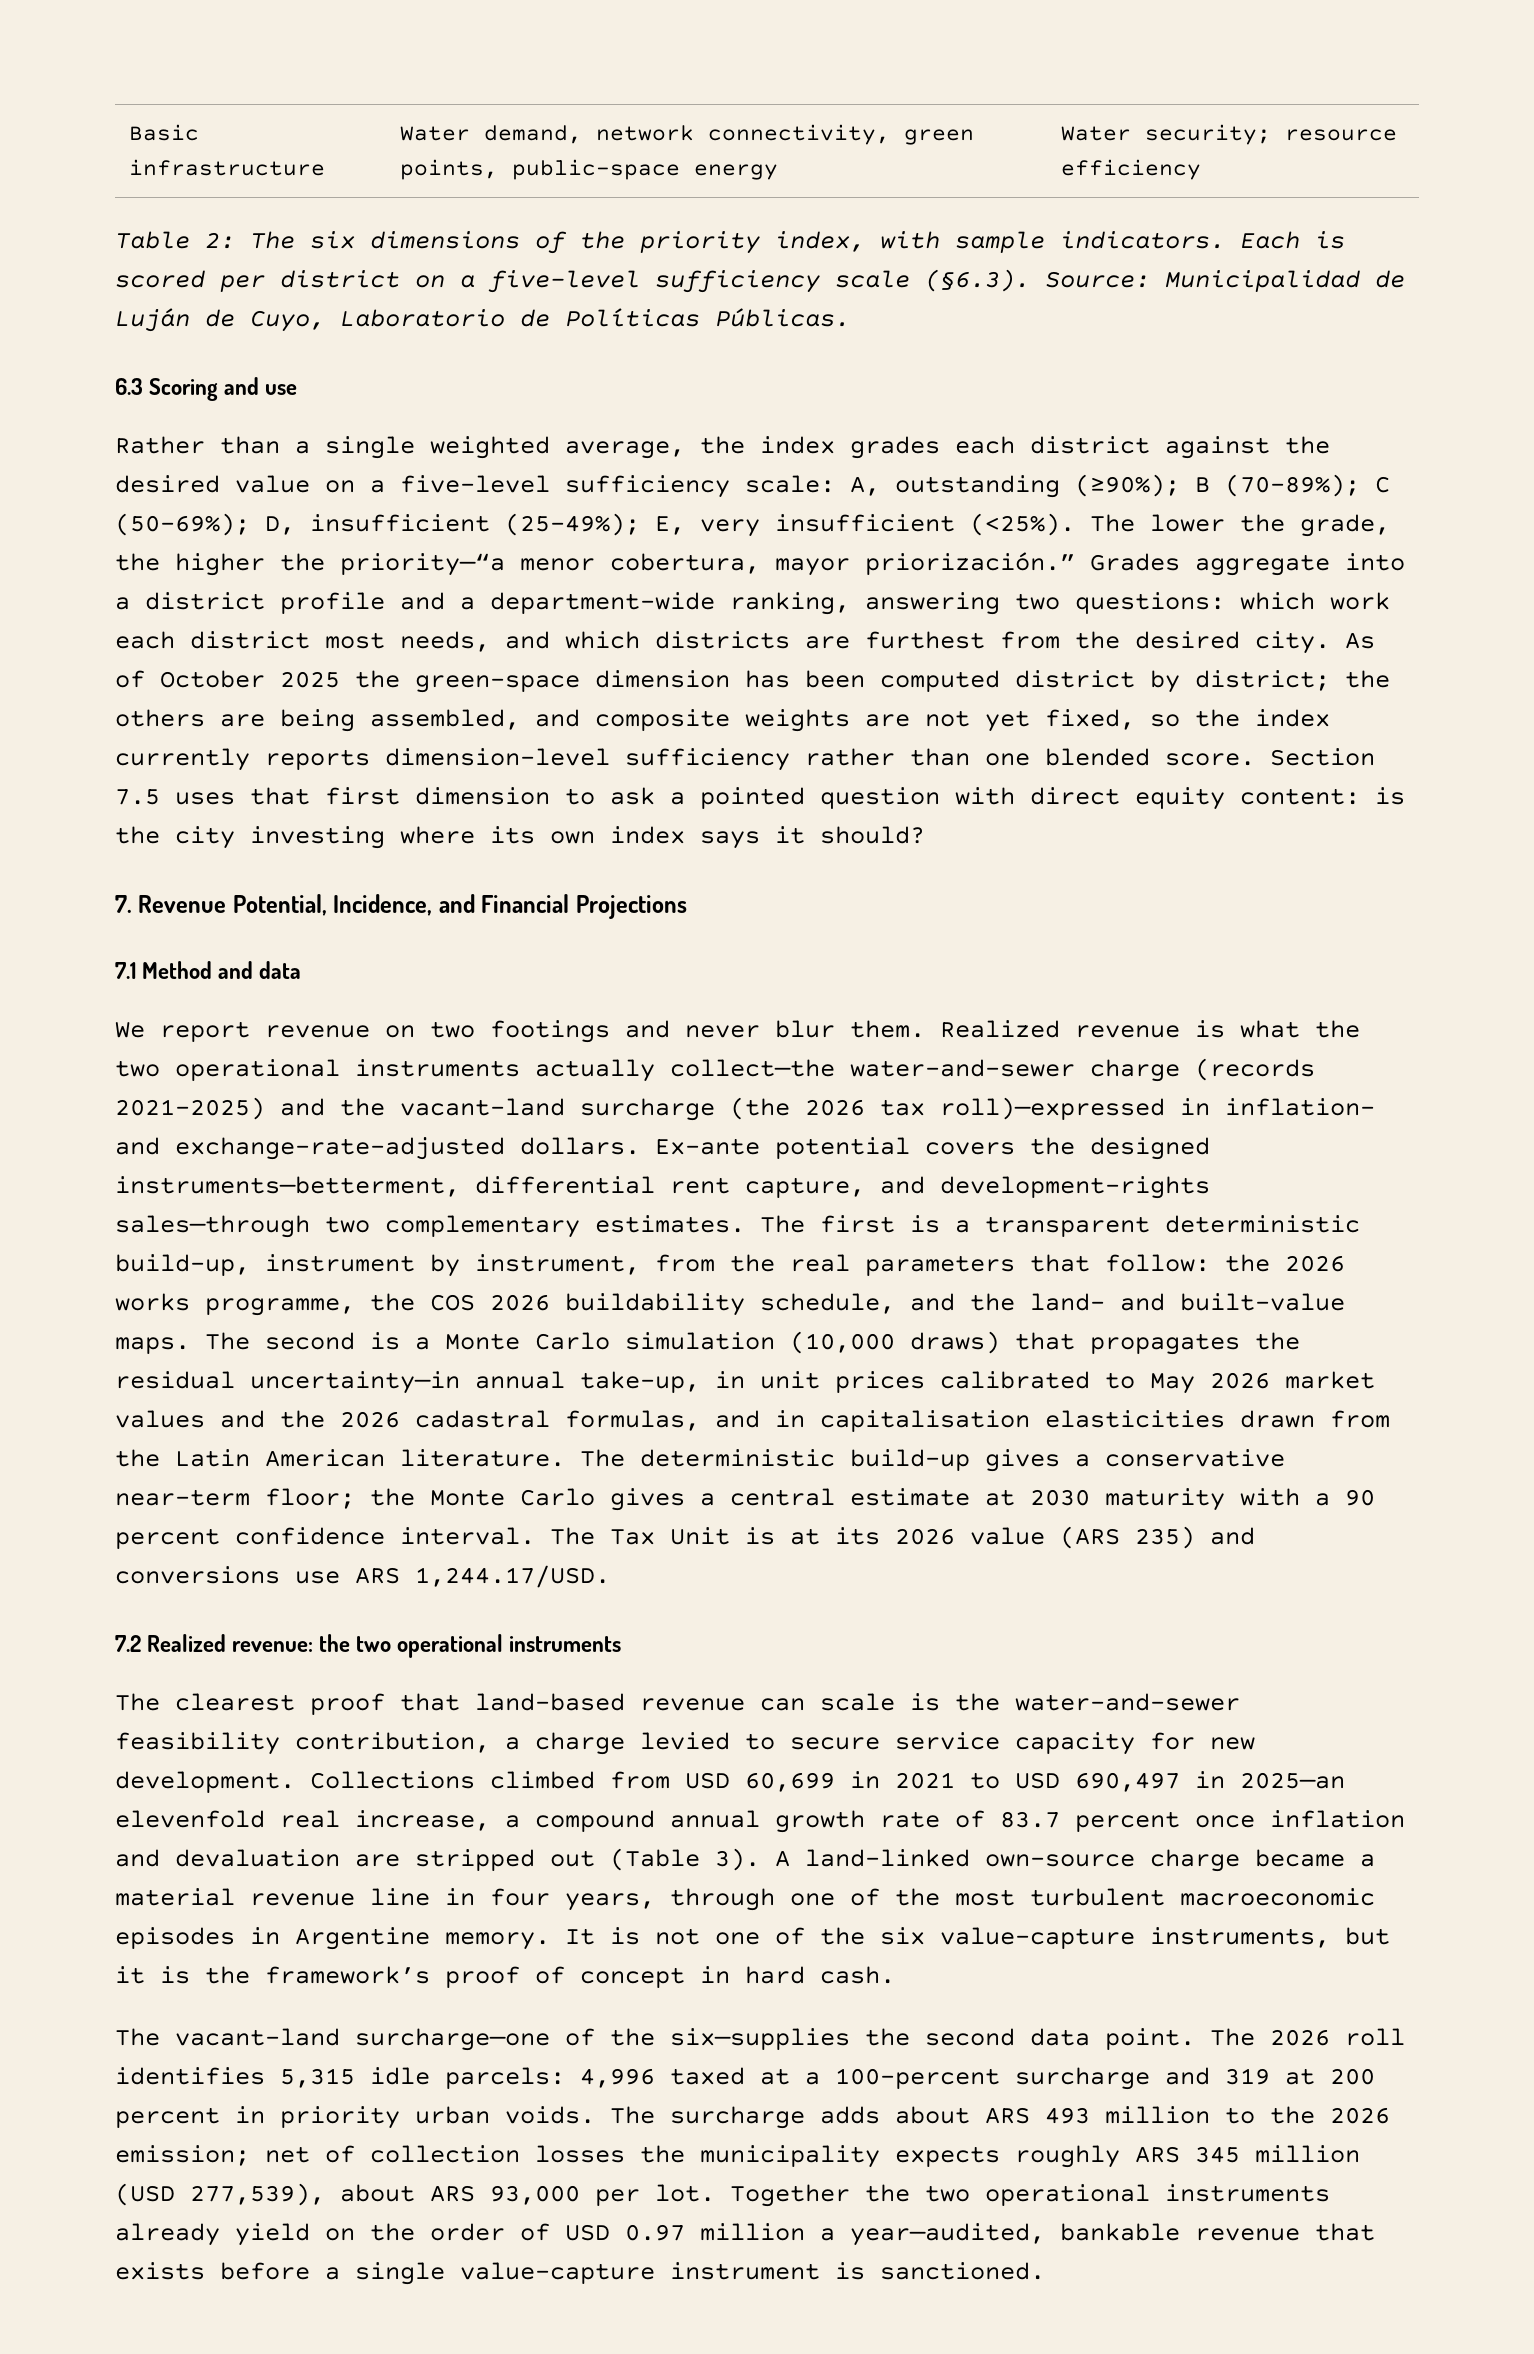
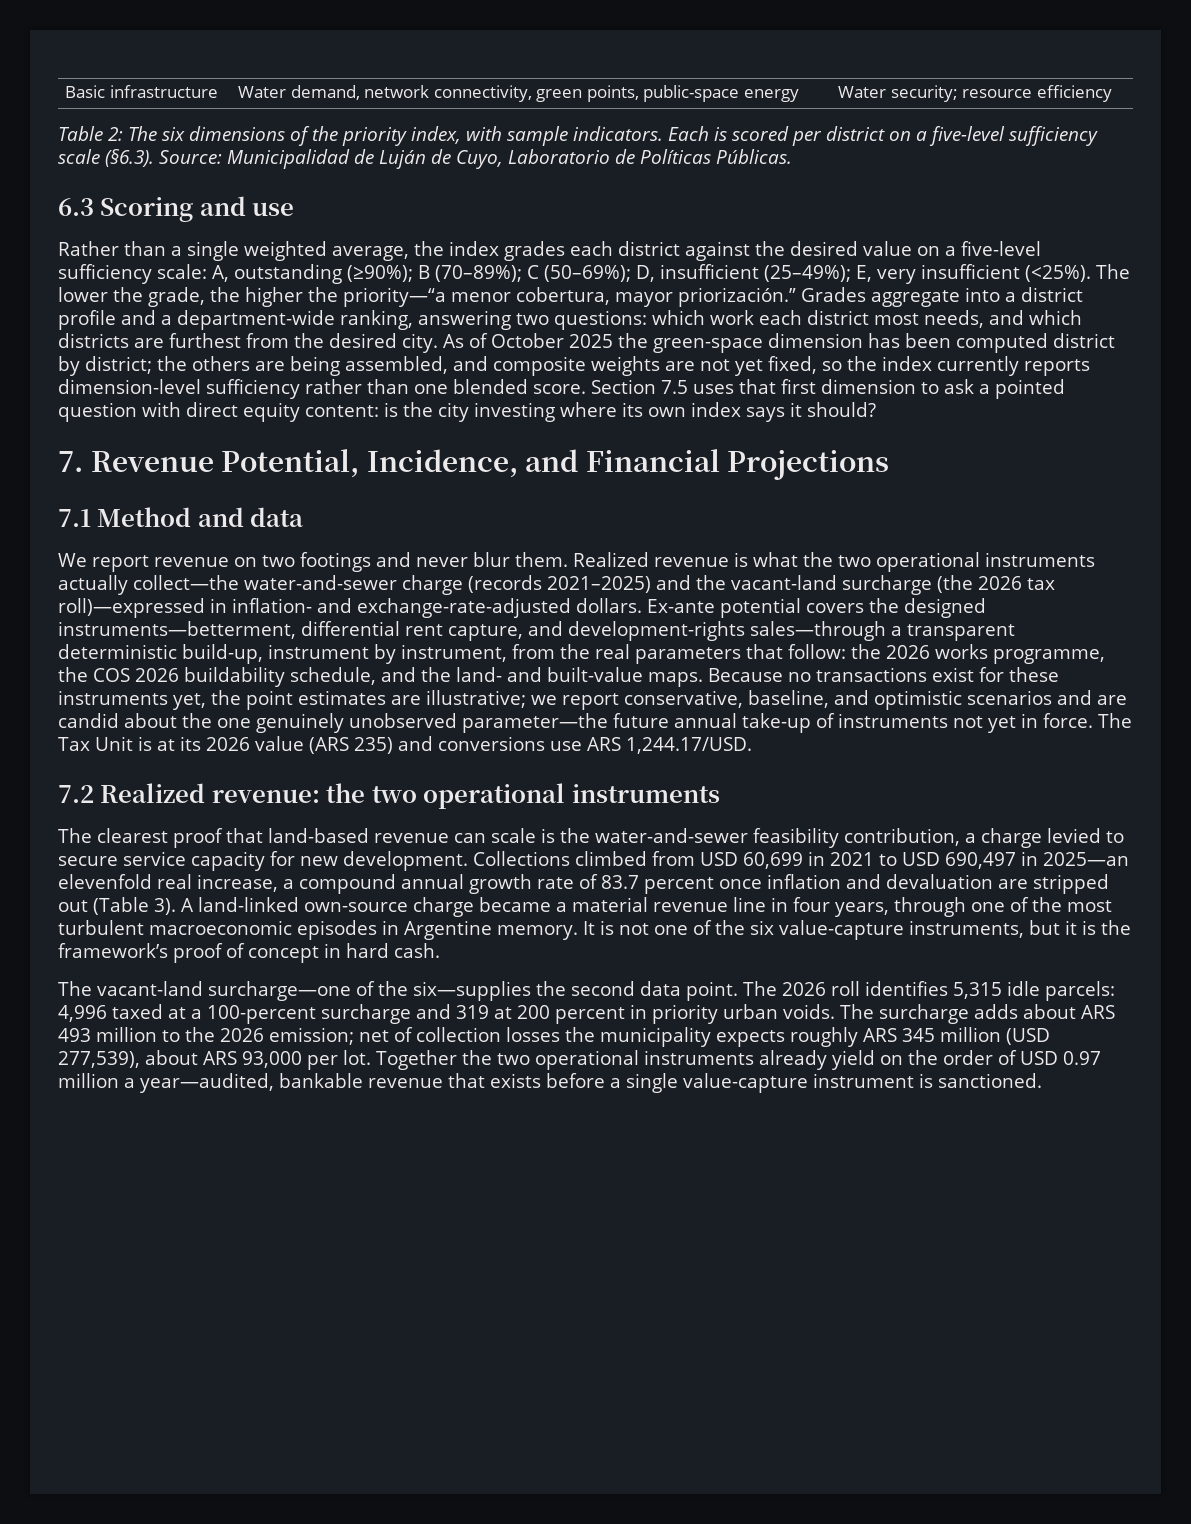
- Ex-ante potential covers the designed instruments—betterment, differential rent capture, and development-rights sales—through two complementary estimates. The first is a transparent deterministic build-up, instrument by instrument, from the real parameters that follow: the 2026 works programme, the COS 2026 buildability schedule, and the land- and built-value maps.
+ Ex-ante potential covers the designed instruments—betterment, differential rent capture, and development-rights sales—through a transparent deterministic build-up, instrument by instrument, from the real parameters that follow: the 2026 works programme, the COS 2026 buildability schedule, and the land- and built-value maps.
- The second is a Monte Carlo simulation (10,000 draws) that propagates the residual uncertainty—in annual take-up, in unit prices calibrated to May 2026 market values and the 2026 cadastral formulas, and in capitalisation elasticities drawn from the Latin American literature. The deterministic build-up gives a conservative near-term floor; the Monte Carlo gives a central estimate at 2030 maturity with a 90 percent confidence interval.
+ Because no transactions exist for these instruments yet, the point estimates are illustrative; we report conservative, baseline, and optimistic scenarios and are candid about the one genuinely unobserved parameter—the future annual take-up of instruments not yet in force.

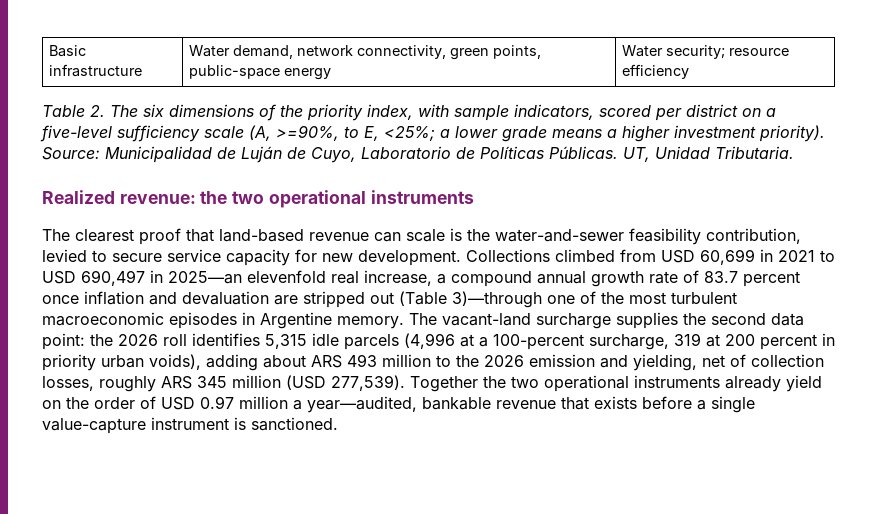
- Table 2: The six dimensions of the priority index, with sample indicators. Each is scored per district on a five-level sufficiency scale (§6.3). Source: Municipalidad de Luján de Cuyo, Laboratorio de Políticas Públicas.
- 6.3 Scoring and use
- Rather than a single weighted average, the index grades each district against the desired value on a five-level sufficiency scale: A, outstanding (≥90%); B (70–89%); C (50–69%); D, insufficient (25–49%); E, very insufficient (<25%). The lower the grade, the higher the priority—“a menor cobertura, mayor priorización.” Grades aggregate into a district profile and a department-wide ranking, answering two questions: which work each district most needs, and which districts are furthest from the desired city. As of October 2025 the green-space dimension has been computed district by district; the others are being assembled, and composite weights are not yet fixed, so the index currently reports dimension-level sufficiency rather than one blended score. Section 7.5 uses that first dimension to ask a pointed question with direct equity content: is the city investing where its own index says it should?
- 7. Revenue Potential, Incidence, and Financial Projections
- 7.1 Method and data
- We report revenue on two footings and never blur them. Realized revenue is what the two operational instruments actually collect—the water-and-sewer charge (records 2021–2025) and the vacant-land surcharge (the 2026 tax roll)—expressed in inflation- and exchange-rate-adjusted dollars. Ex-ante potential covers the designed instruments—betterment, differential rent capture, and development-rights sales—through a transparent deterministic build-up, instrument by instrument, from the real parameters that follow: the 2026 works programme, the COS 2026 buildability schedule, and the land- and built-value maps. Because no transactions exist for these instruments yet, the point estimates are illustrative; we report conservative, baseline, and optimistic scenarios and are candid about the one genuinely unobserved parameter—the future annual take-up of instruments not yet in force. The Tax Unit is at its 2026 value (ARS 235) and conversions use ARS 1,244.17/USD.
- 7.2 Realized revenue: the two operational instruments
+ Table 2. The six dimensions of the priority index, with sample indicators, scored per district on a five-level sufficiency scale (A, >=90%, to E, <25%; a lower grade means a higher investment priority). Source: Municipalidad de Luján de Cuyo, Laboratorio de Políticas Públicas. UT, Unidad Tributaria.
+ Realized revenue: the two operational instruments
- The clearest proof that land-based revenue can scale is the water-and-sewer feasibility contribution, a charge levied to secure service capacity for new development.
+ The clearest proof that land-based revenue can scale is the water-and-sewer feasibility contribution, levied to secure service capacity for new development.
- Collections climbed from USD 60,699 in 2021 to USD 690,497 in 2025—an elevenfold real increase, a compound annual growth rate of 83.7 percent once inflation and devaluation are stripped out (Table 3). A land-linked own-source charge became a material revenue line in four years, through one of the most turbulent macroeconomic episodes in Argentine memory.
+ Collections climbed from USD 60,699 in 2021 to USD 690,497 in 2025—an elevenfold real increase, a compound annual growth rate of 83.7 percent once inflation and devaluation are stripped out (Table 3)—through one of the most turbulent macroeconomic episodes in Argentine memory.
- It is not one of the six value-capture instruments, but it is the framework’s proof of concept in hard cash.
- The vacant-land surcharge—one of the six—supplies the second data point. The 2026 roll identifies 5,315 idle parcels: 4,996 taxed at a 100-percent surcharge and 319 at 200 percent in priority urban voids. The surcharge adds about ARS 493 million to the 2026 emission; net of collection losses the municipality expects roughly ARS 345 million (USD 277,539), about ARS 93,000 per lot.
+ The vacant-land surcharge supplies the second data point: the 2026 roll identifies 5,315 idle parcels (4,996 at a 100-percent surcharge, 319 at 200 percent in priority urban voids), adding about ARS 493 million to the 2026 emission and yielding, net of collection losses, roughly ARS 345 million (USD 277,539).

